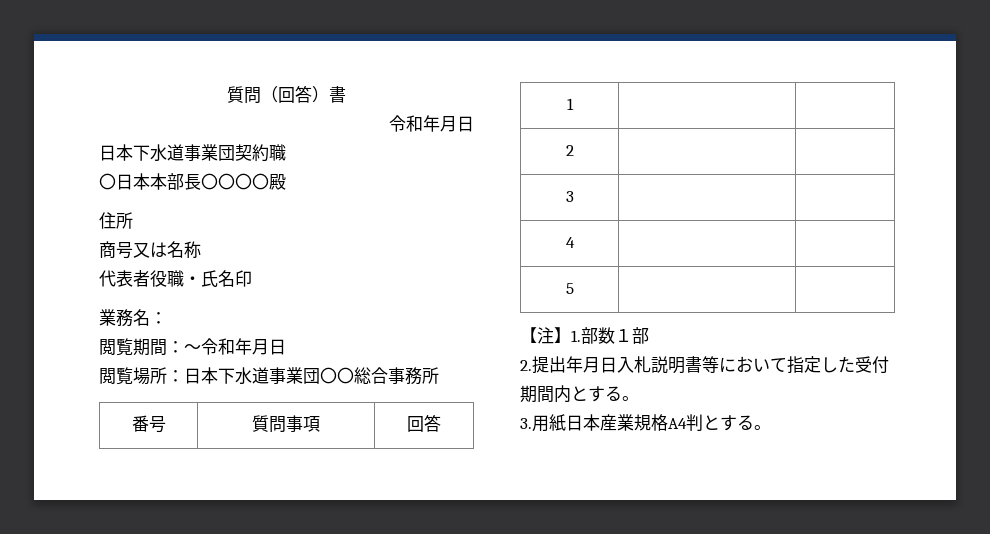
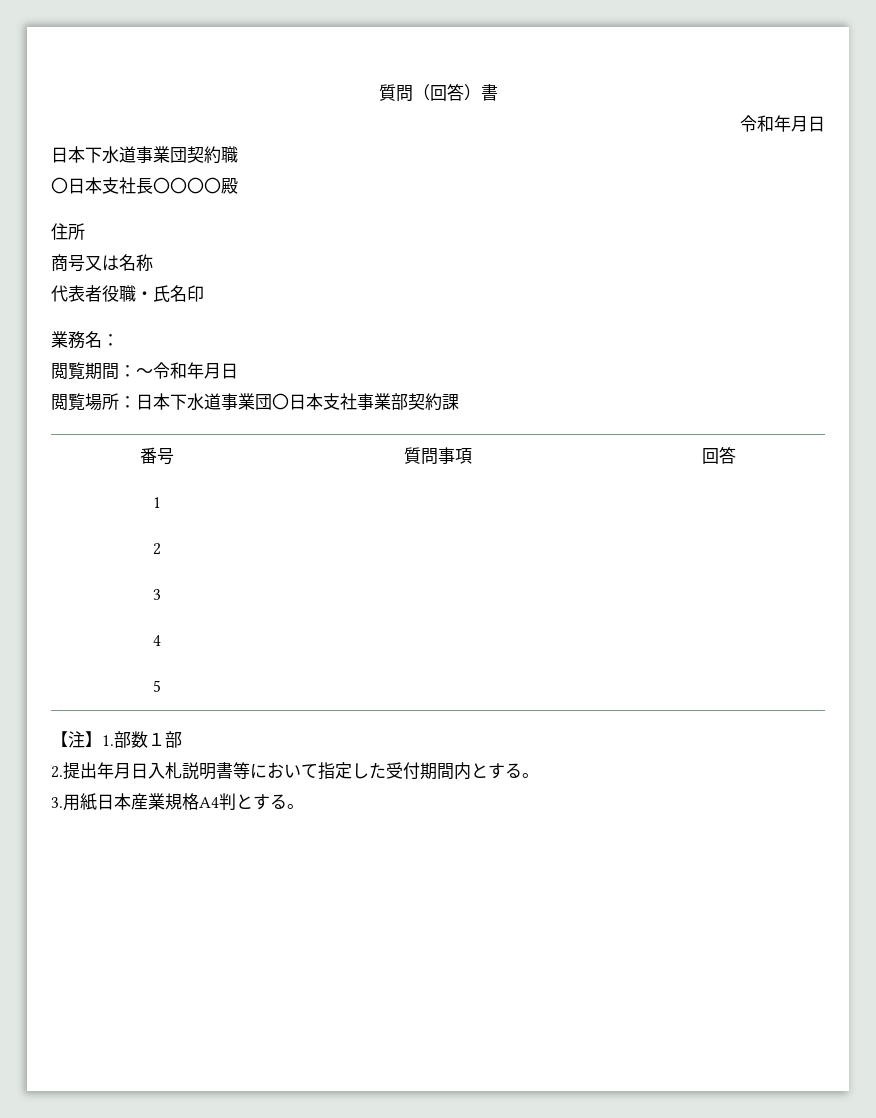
- 〇日本本部長〇〇〇〇殿
+ 〇日本支社長〇〇〇〇殿
- 閲覧場所：日本下水道事業団〇〇総合事務所
+ 閲覧場所：日本下水道事業団〇日本支社事業部契約課

